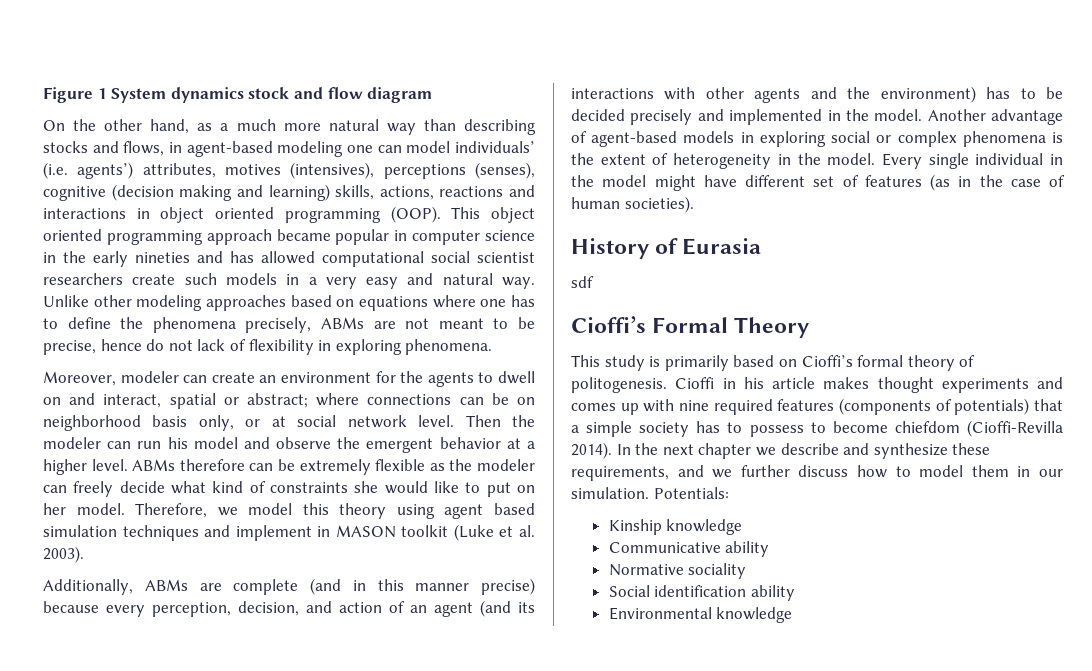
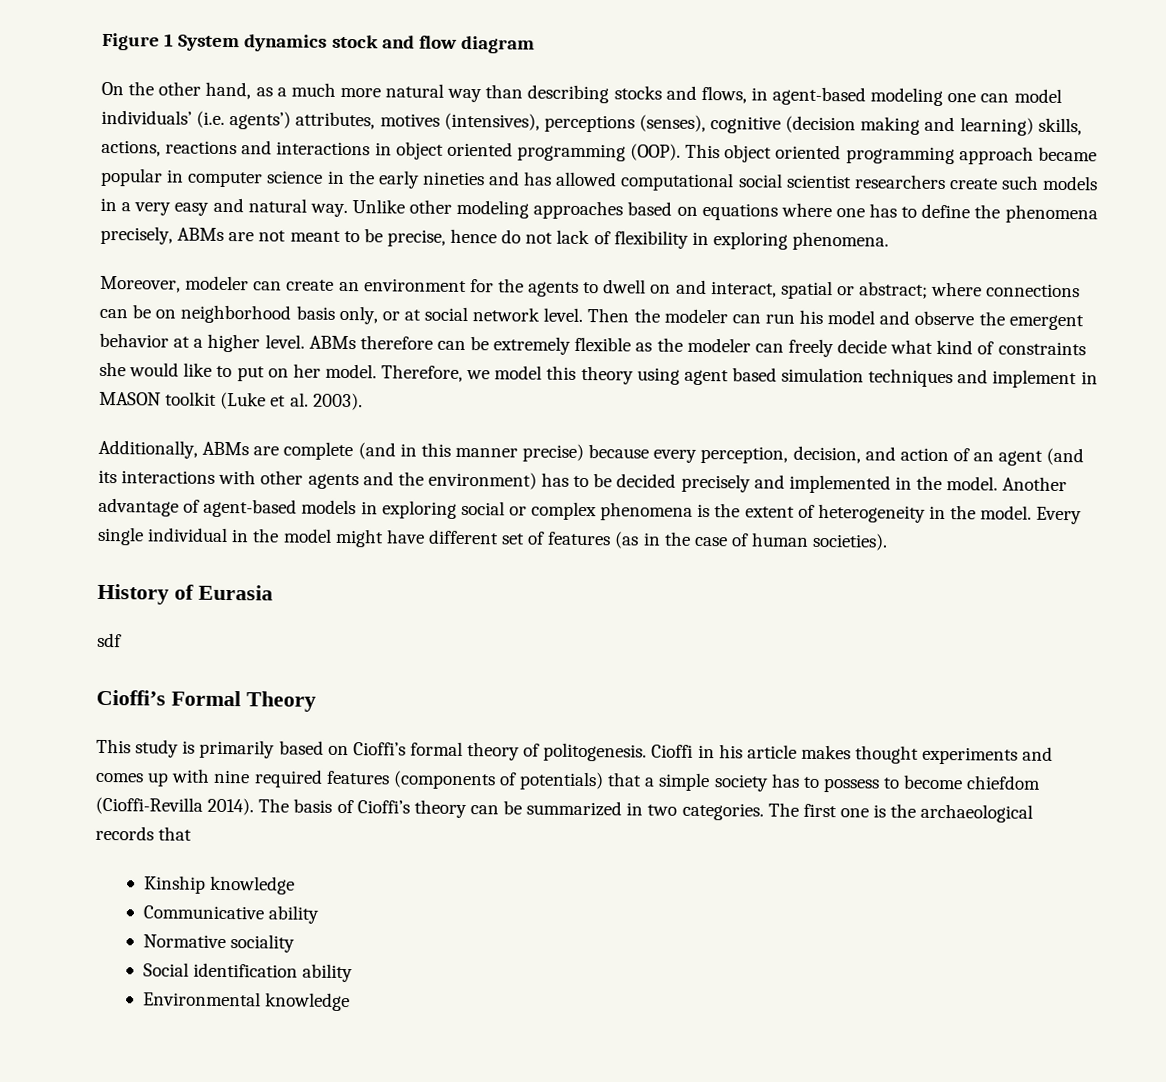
- In the next chapter we describe and synthesize these requirements, and we further discuss how to model them in our simulation. Potentials:
+ The basis of Cioffi’s theory can be summarized in two categories. The first one is the archaeological records that

